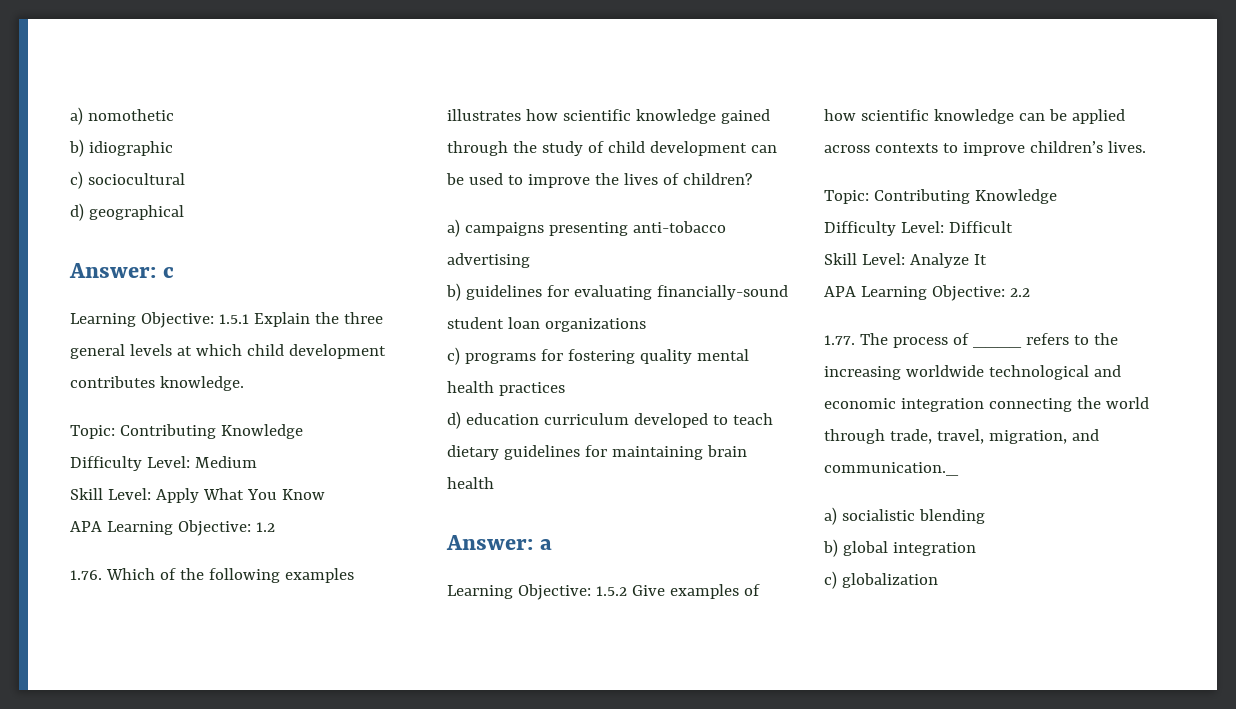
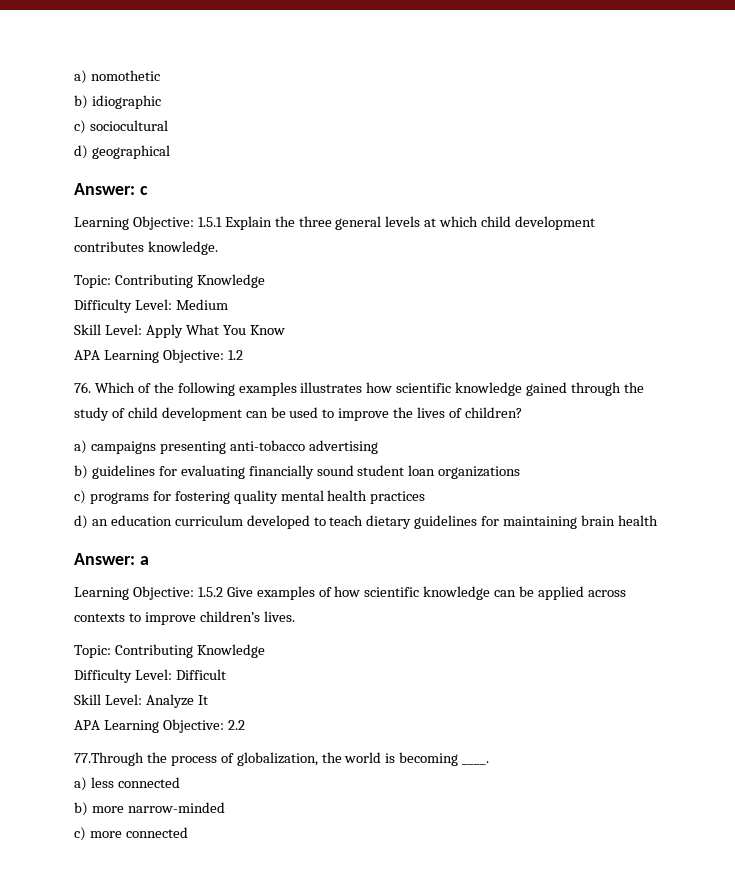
- 1.76. Which of the following examples illustrates how scientific knowledge gained through the study of child development can be used to improve the lives of children?
+ 76. Which of the following examples illustrates how scientific knowledge gained through the study of child development can be used to improve the lives of children?
- b) guidelines for evaluating financially-sound student loan organizations
+ b) guidelines for evaluating financially sound student loan organizations
- d) education curriculum developed to teach dietary guidelines for maintaining brain health
+ d) an education curriculum developed to teach dietary guidelines for maintaining brain health
- 1.77. The process of ____ refers to the increasing worldwide technological and economic integration connecting the world through trade, travel, migration, and communication._
- a) socialistic blending
- b) global integration
- c) globalization
+ 77.Through the process of globalization, the world is becoming ____.
+ a) less connected
+ b) more narrow-minded
+ c) more connected

